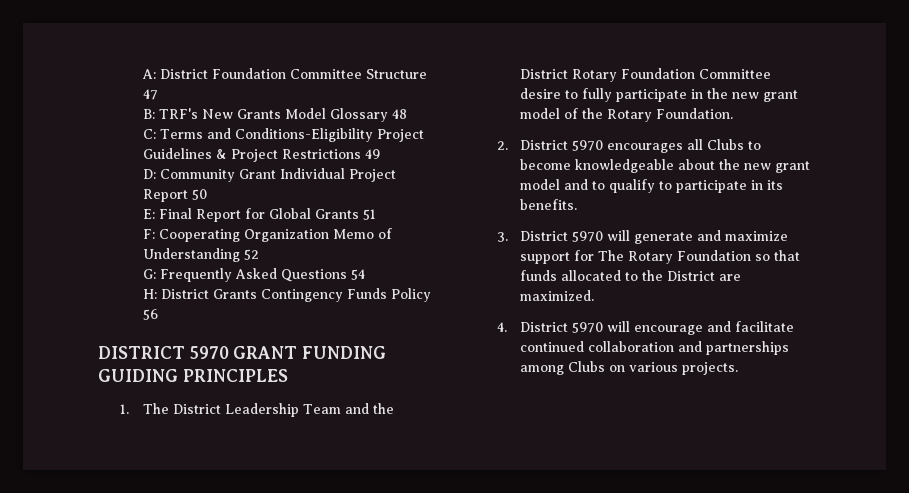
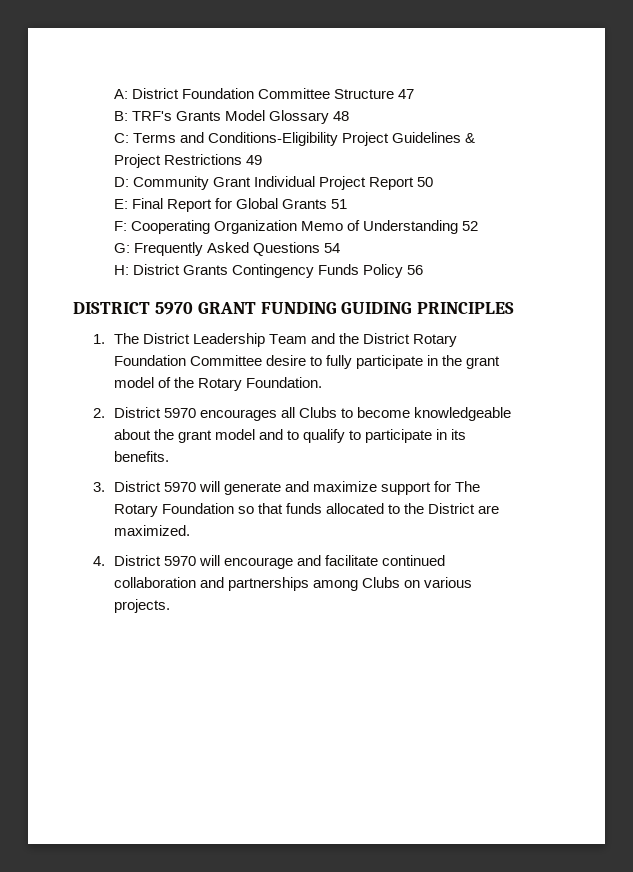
- B: TRF's New Grants Model Glossary 48
+ B: TRF's Grants Model Glossary 48
- 1. The District Leadership Team and the District Rotary Foundation Committee desire to fully participate in the new grant model of the Rotary Foundation.
+ 1. The District Leadership Team and the District Rotary Foundation Committee desire to fully participate in the grant model of the Rotary Foundation.
- 2. District 5970 encourages all Clubs to become knowledgeable about the new grant model and to qualify to participate in its benefits.
+ 2. District 5970 encourages all Clubs to become knowledgeable about the grant model and to qualify to participate in its benefits.

